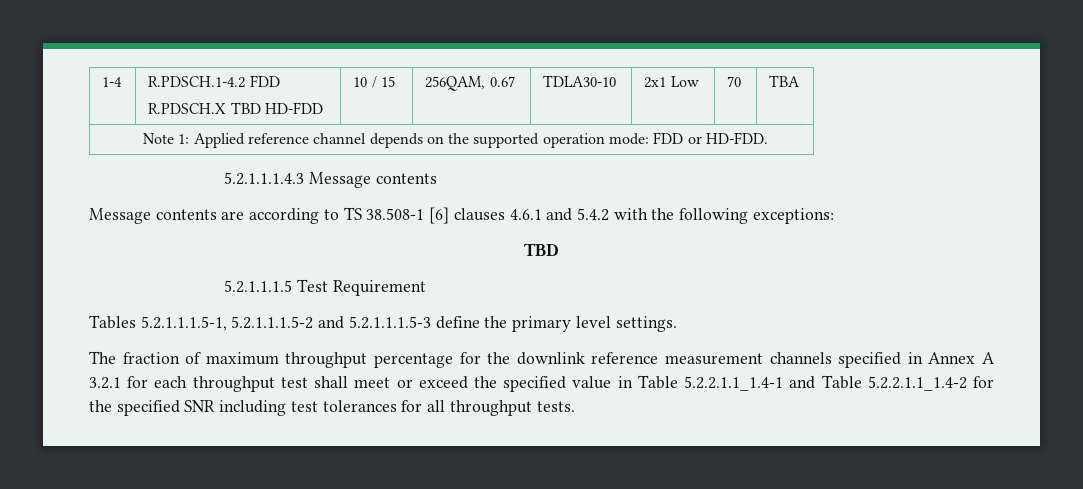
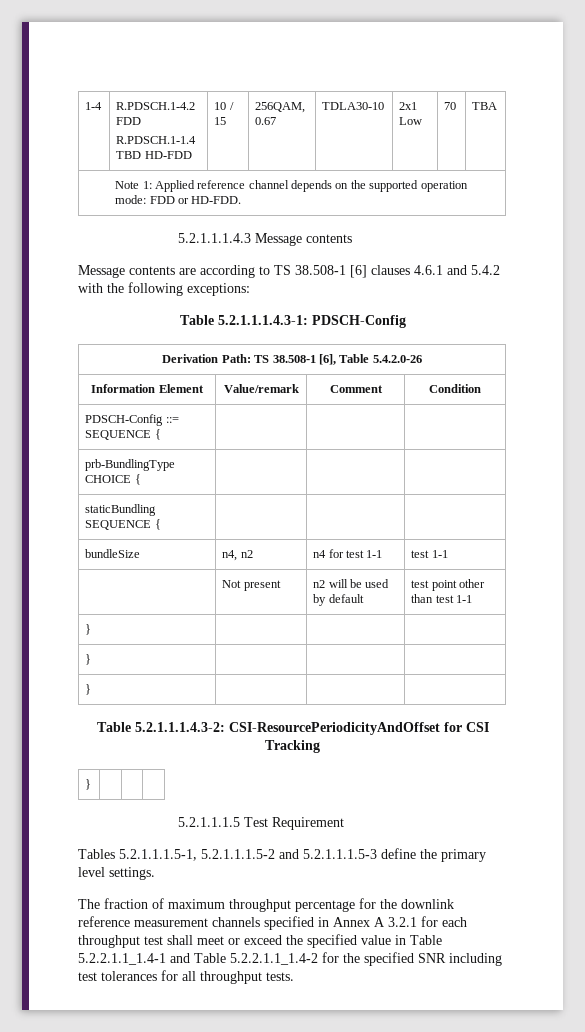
  1-4 | R.PDSCH.1-4.2 FDD
- R.PDSCH.X TBD HD-FDD | 10 / 15 | 256QAM, 0.67 | TDLA30-10 | 2x1 Low | 70 | TBA
+ R.PDSCH.1-1.4 TBD HD-FDD | 10 / 15 | 256QAM, 0.67 | TDLA30-10 | 2x1 Low | 70 | TBA
  Message contents are according to TS 38.508-1 [6] clauses 4.6.1 and 5.4.2 with the following exceptions:
- TBD
+ Table 5.2.1.1.1.4.3-1: PDSCH-Config
+ Derivation Path: TS 38.508-1 [6], Table 5.4.2.0-26
+ Information Element | Value/remark | Comment | Condition
+ PDSCH-Config ::= SEQUENCE { | | |
+ prb-BundlingType CHOICE { | | |
+ staticBundling SEQUENCE { | | |
+ bundleSize | n4, n2 | n4 for test 1-1 | test 1-1
+ | Not present | n2 will be used by default | test point other than test 1-1
+ } | | |
+ } | | |
+ } | | |
+ Table 5.2.1.1.1.4.3-2: CSI-ResourcePeriodicityAndOffset for CSI Tracking
+ } | | |

